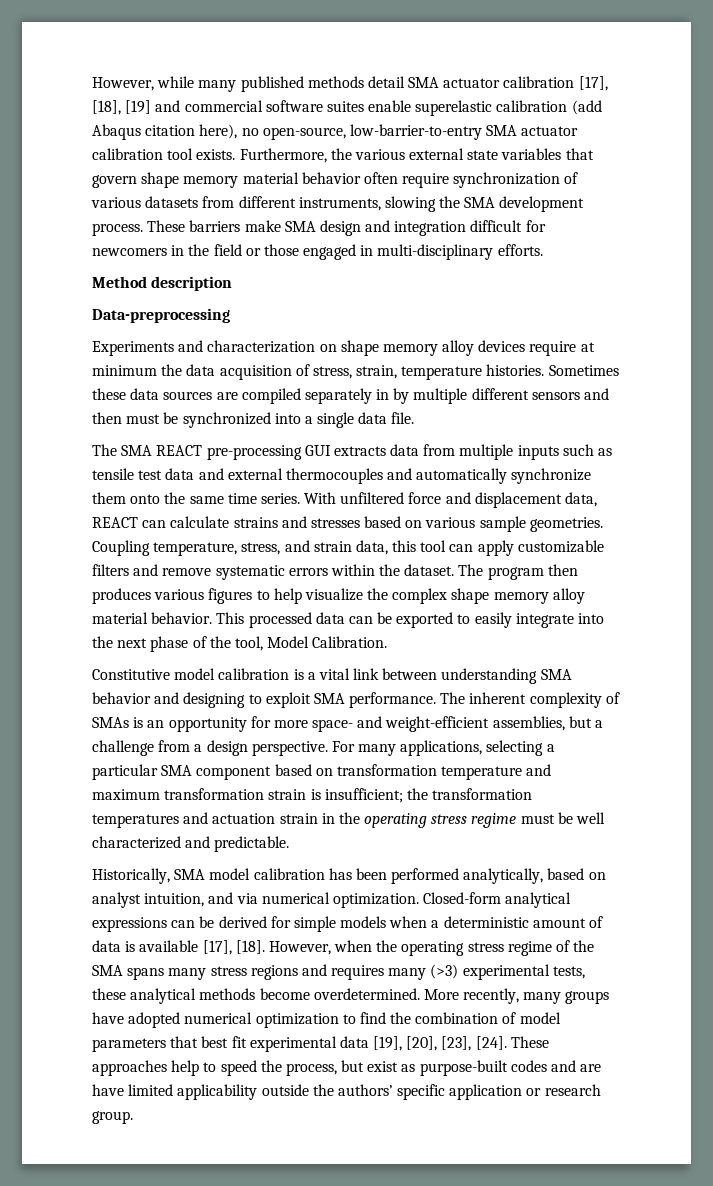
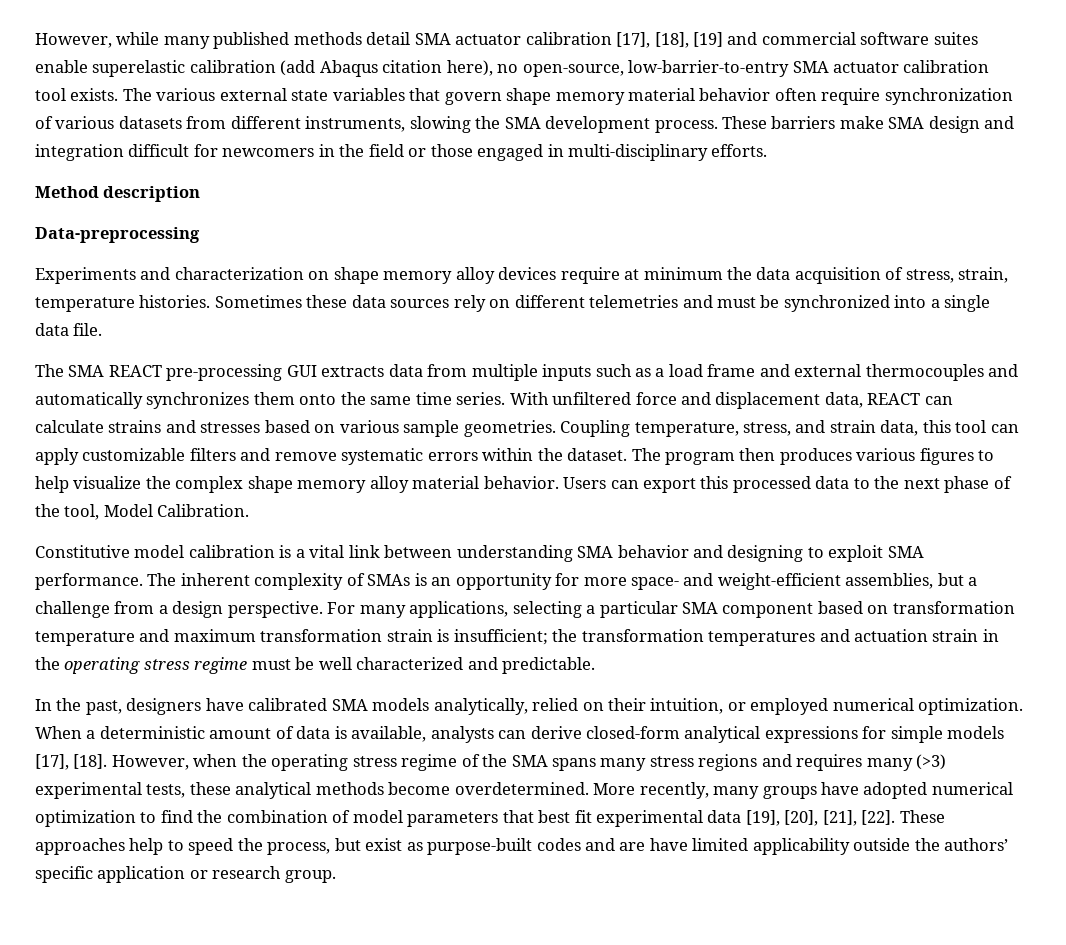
- Furthermore, the various external state variables that govern shape memory material behavior often require synchronization of various datasets from different instruments, slowing the SMA development process.
+ The various external state variables that govern shape memory material behavior often require synchronization of various datasets from different instruments, slowing the SMA development process.
- Sometimes these data sources are compiled separately in by multiple different sensors and then must be synchronized into a single data file.
+ Sometimes these data sources rely on different telemetries and must be synchronized into a single data file.
- The SMA REACT pre-processing GUI extracts data from multiple inputs such as tensile test data and external thermocouples and automatically synchronize them onto the same time series.
+ The SMA REACT pre-processing GUI extracts data from multiple inputs such as a load frame and external thermocouples and automatically synchronizes them onto the same time series.
- This processed data can be exported to easily integrate into the next phase of the tool, Model Calibration.
+ Users can export this processed data to the next phase of the tool, Model Calibration.
- Historically, SMA model calibration has been performed analytically, based on analyst intuition, and via numerical optimization. Closed-form analytical expressions can be derived for simple models when a deterministic amount of data is available [17], [18].
+ In the past, designers have calibrated SMA models analytically, relied on their intuition, or employed numerical optimization. When a deterministic amount of data is available, analysts can derive closed-form analytical expressions for simple models [17], [18].
- More recently, many groups have adopted numerical optimization to find the combination of model parameters that best fit experimental data [19], [20], [23], [24].
+ More recently, many groups have adopted numerical optimization to find the combination of model parameters that best fit experimental data [19], [20], [21], [22].

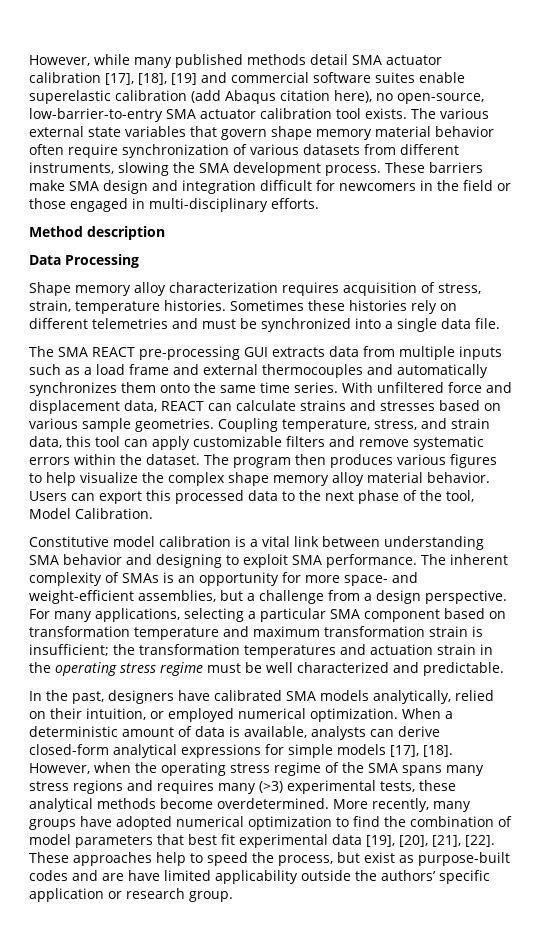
- Data-preprocessing
- Experiments and characterization on shape memory alloy devices require at minimum the data acquisition of stress, strain, temperature histories.
+ Data Processing
+ Shape memory alloy characterization requires acquisition of stress, strain, temperature histories.
- Sometimes these data sources rely on different telemetries and must be synchronized into a single data file.
+ Sometimes these histories rely on different telemetries and must be synchronized into a single data file.

